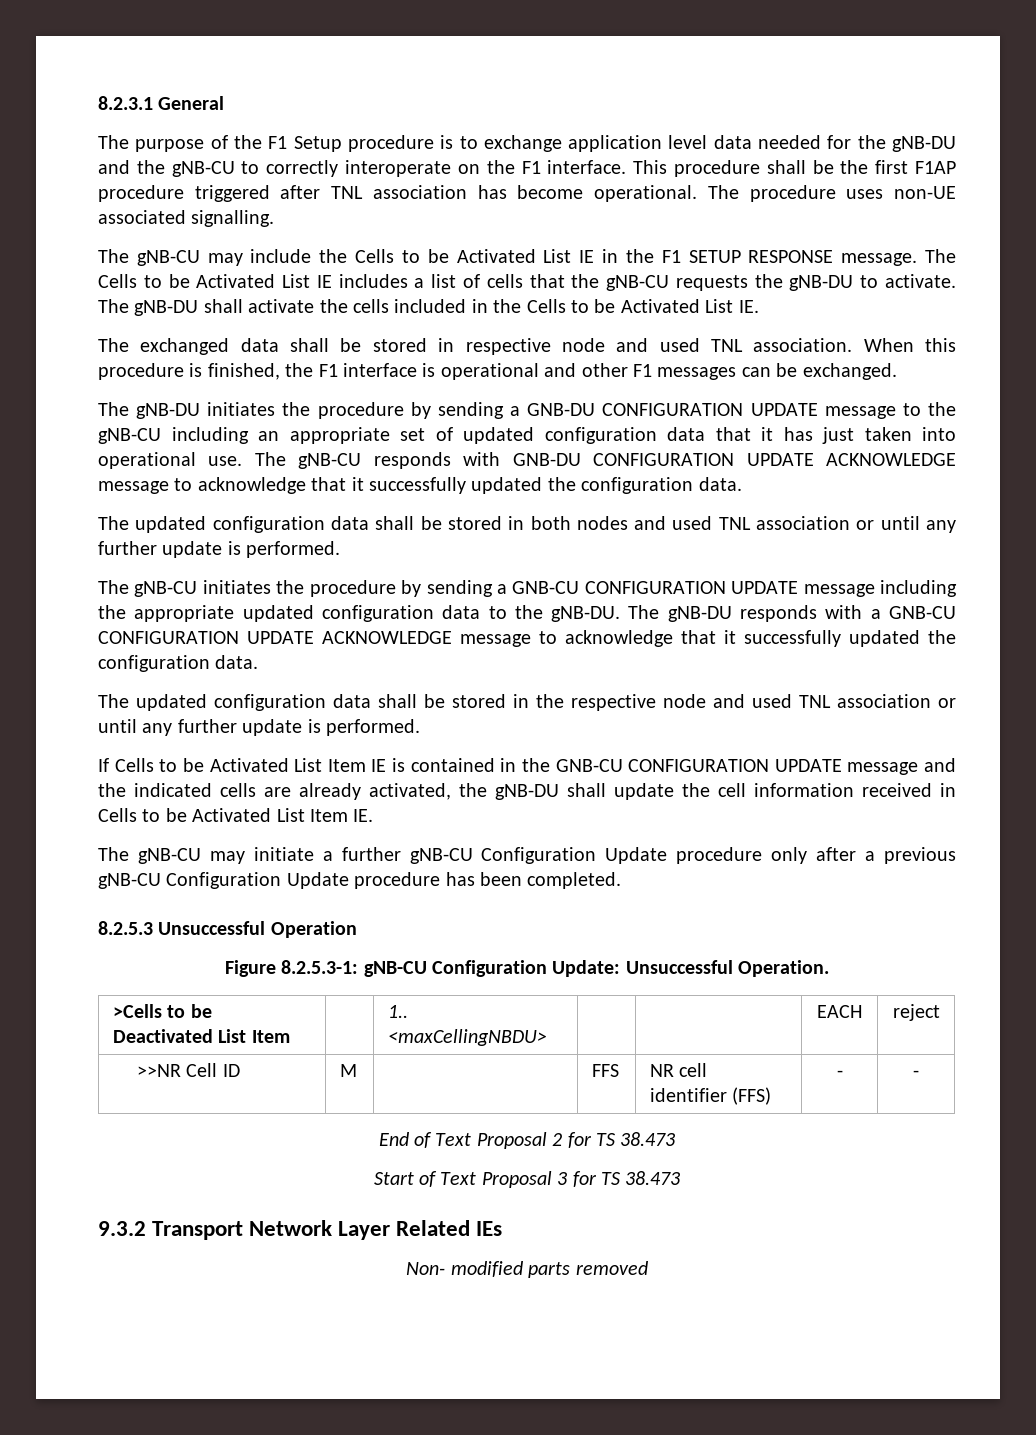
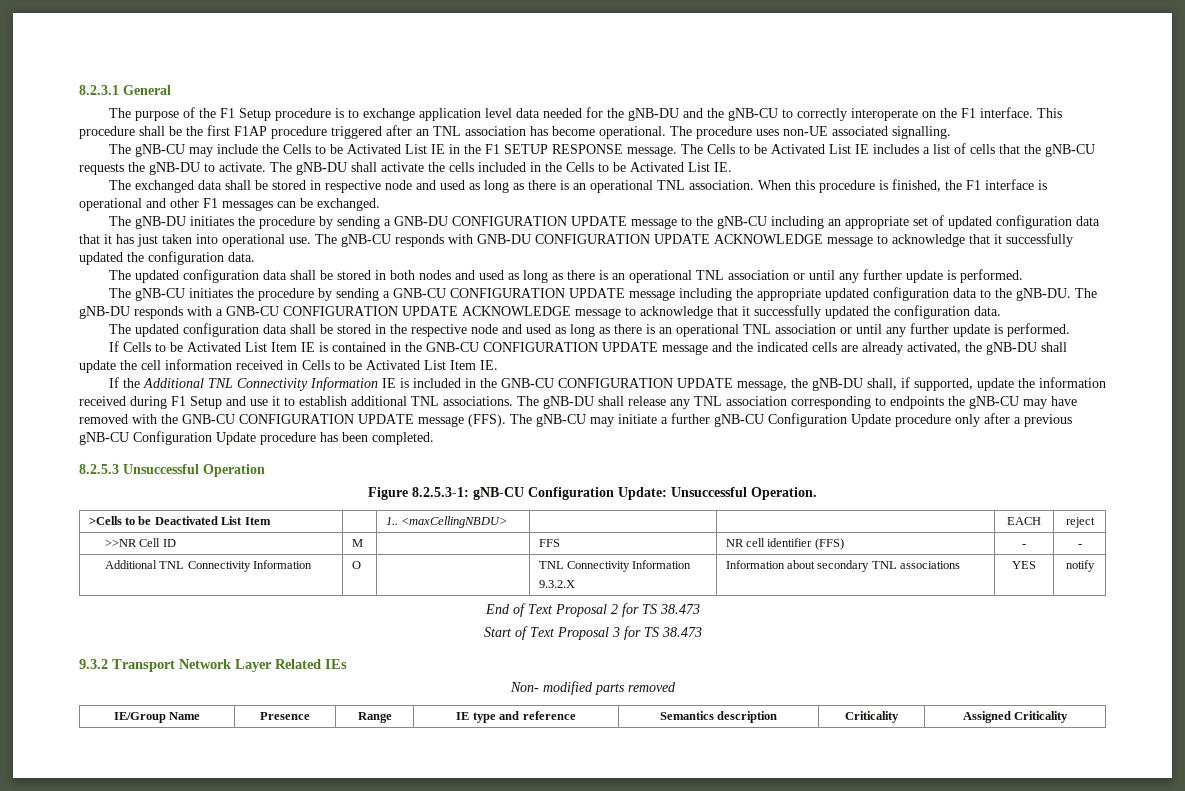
- This procedure shall be the first F1AP procedure triggered after TNL association has become operational.
+ This procedure shall be the first F1AP procedure triggered after an TNL association has become operational.
- The exchanged data shall be stored in respective node and used TNL association.
+ The exchanged data shall be stored in respective node and used as long as there is an operational TNL association.
- The updated configuration data shall be stored in both nodes and used TNL association or until any further update is performed.
+ The updated configuration data shall be stored in both nodes and used as long as there is an operational TNL association or until any further update is performed.
- The updated configuration data shall be stored in the respective node and used TNL association or until any further update is performed.
+ The updated configuration data shall be stored in the respective node and used as long as there is an operational TNL association or until any further update is performed.
+ If the Additional TNL Connectivity Information IE is included in the GNB-CU CONFIGURATION UPDATE message, the gNB-DU shall, if supported, update the information received during F1 Setup and use it to establish additional TNL associations. The gNB-DU shall release any TNL association corresponding to endpoints the gNB-CU may have removed with the GNB-CU CONFIGURATION UPDATE message (FFS).
+ Additional TNL Connectivity Information | O | | TNL Connectivity Information
+ 9.3.2.X | Information about secondary TNL associations | YES | notify
+ IE/Group Name | Presence | Range | IE type and reference | Semantics description | Criticality | Assigned Criticality

